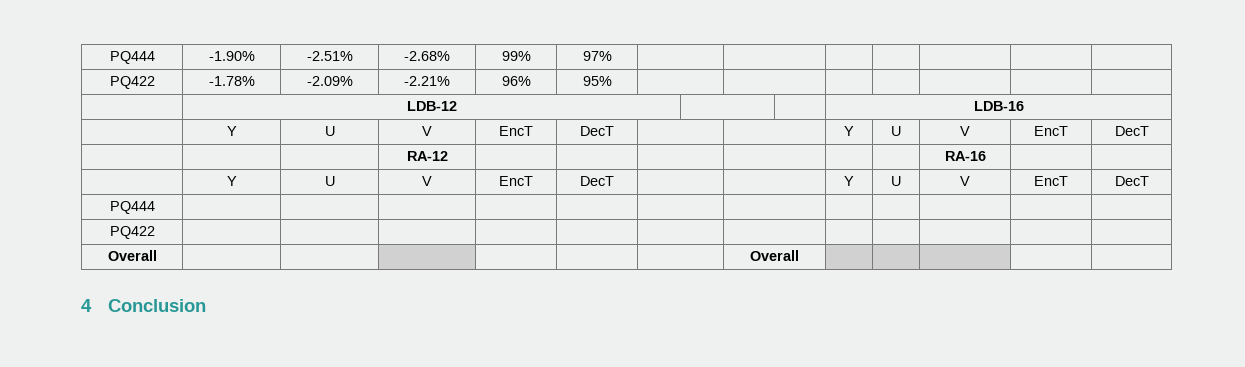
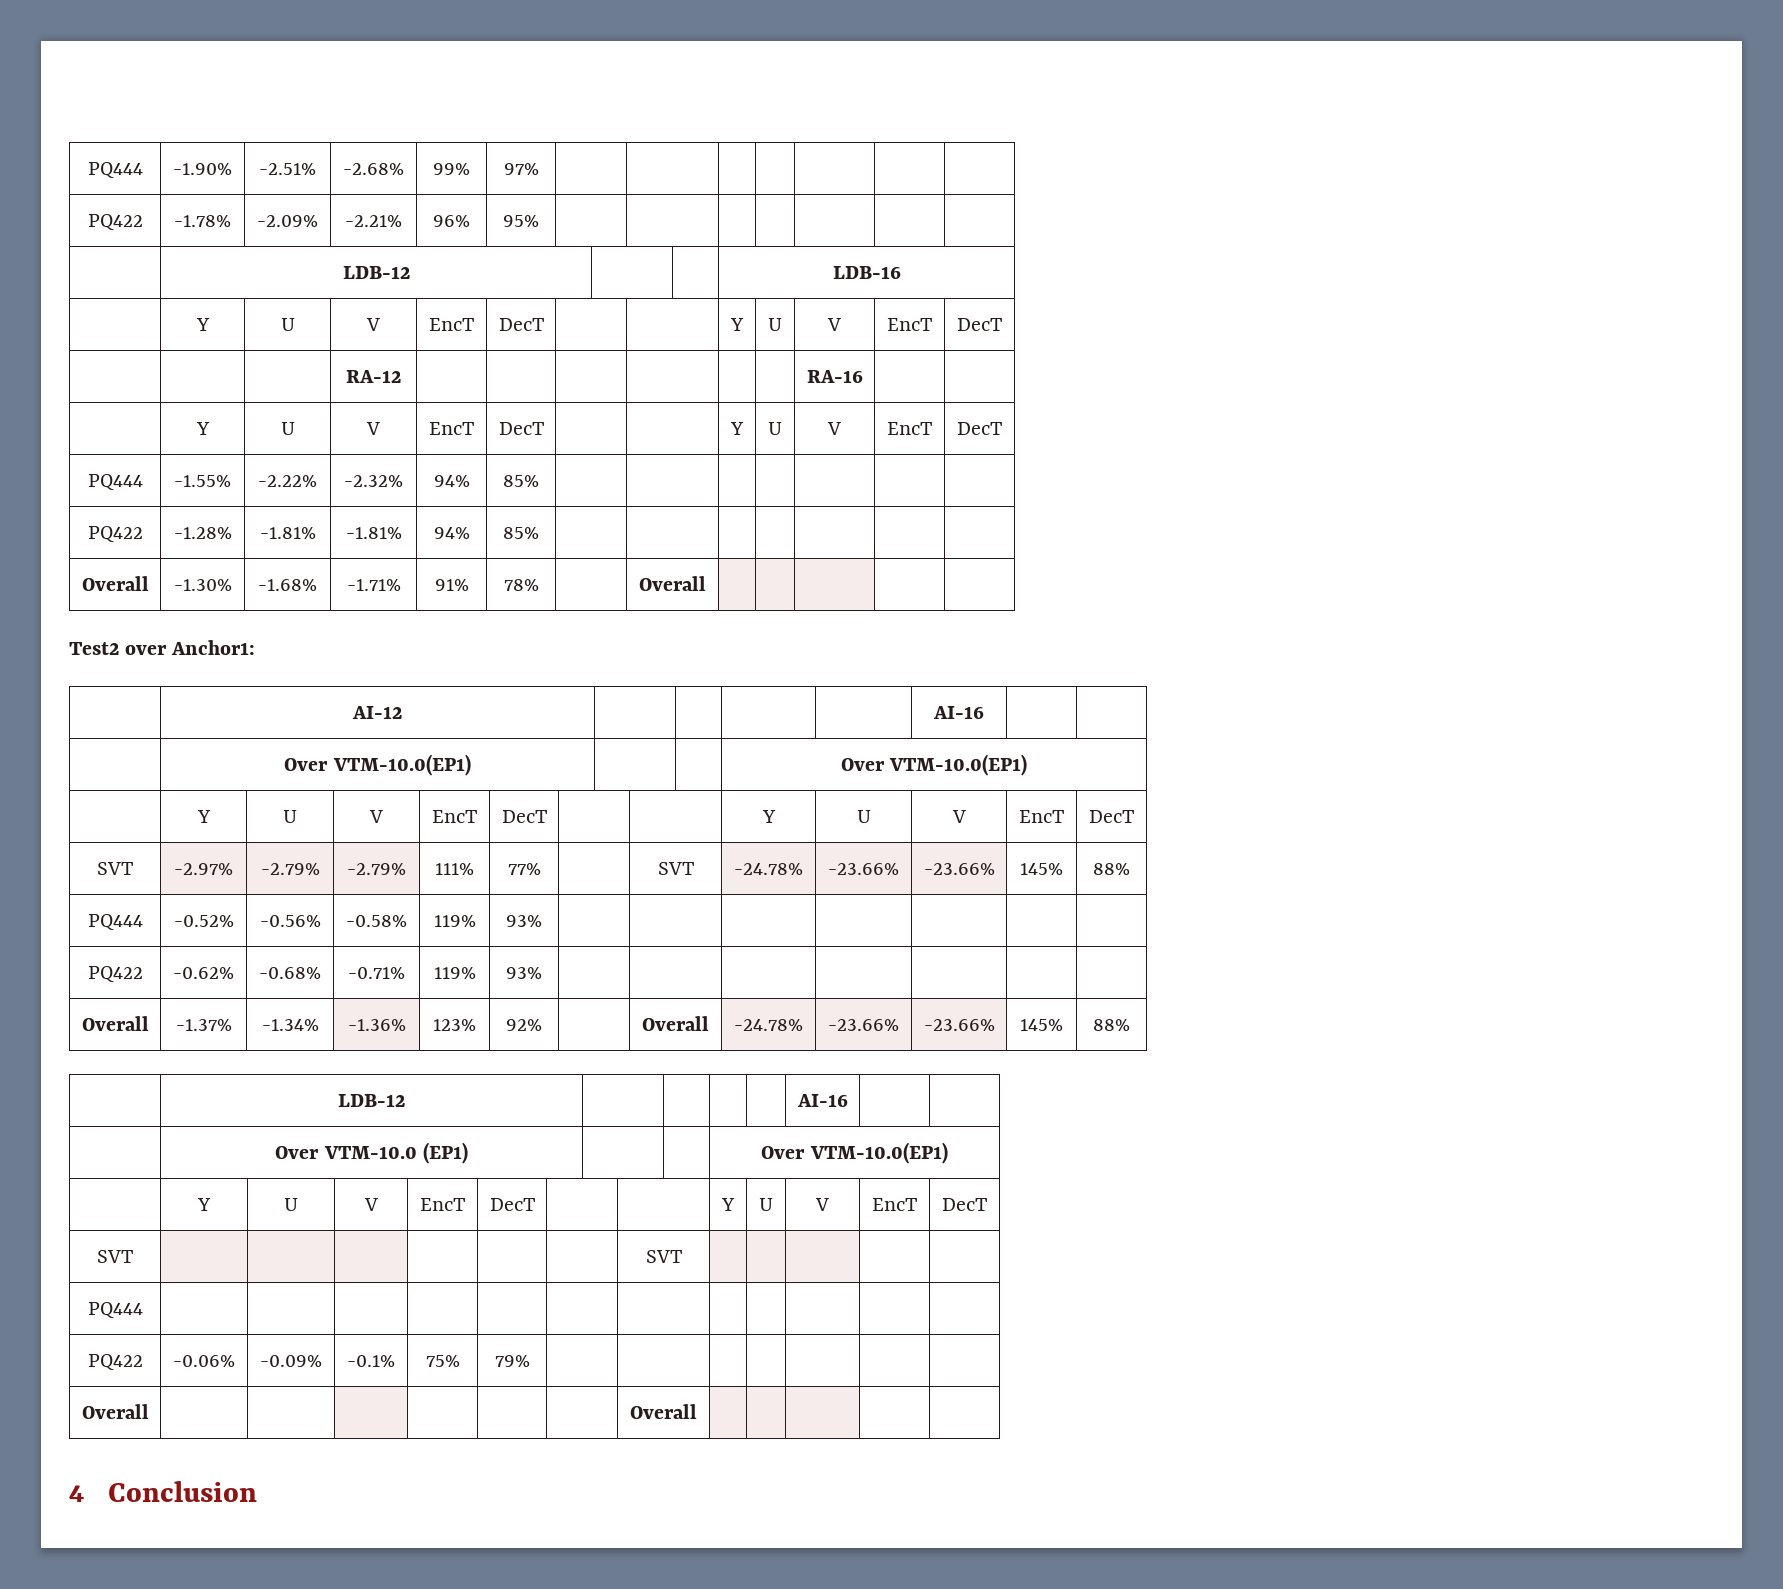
+ PQ444 | -1.55% | -2.22% | -2.32% | 94% | 85% | | | | | | |
+ PQ422 | -1.28% | -1.81% | -1.81% | 94% | 85% | | | | | | |
+ Overall | -1.30% | -1.68% | -1.71% | 91% | 78% | | Overall | | | | |
+ Test2 over Anchor1:
+ | AI-12 | | | | | AI-16 | |
+ | Over VTM-10.0(EP1) | | | Over VTM-10.0(EP1)
+ | Y | U | V | EncT | DecT | | | Y | U | V | EncT | DecT
+ SVT | -2.97% | -2.79% | -2.79% | 111% | 77% | | SVT | -24.78% | -23.66% | -23.66% | 145% | 88%
+ PQ444 | -0.52% | -0.56% | -0.58% | 119% | 93% | | | | | | |
+ PQ422 | -0.62% | -0.68% | -0.71% | 119% | 93% | | | | | | |
+ Overall | -1.37% | -1.34% | -1.36% | 123% | 92% | | Overall | -24.78% | -23.66% | -23.66% | 145% | 88%
+ | LDB-12 | | | | | AI-16 | |
+ | Over VTM-10.0 (EP1) | | | Over VTM-10.0(EP1)
+ | Y | U | V | EncT | DecT | | | Y | U | V | EncT | DecT
+ SVT | | | | | | | SVT | | | | |
  PQ444 | | | | | | | | | | | |
- PQ422 | | | | | | | | | | | |
+ PQ422 | -0.06% | -0.09% | -0.1% | 75% | 79% | | | | | | |

